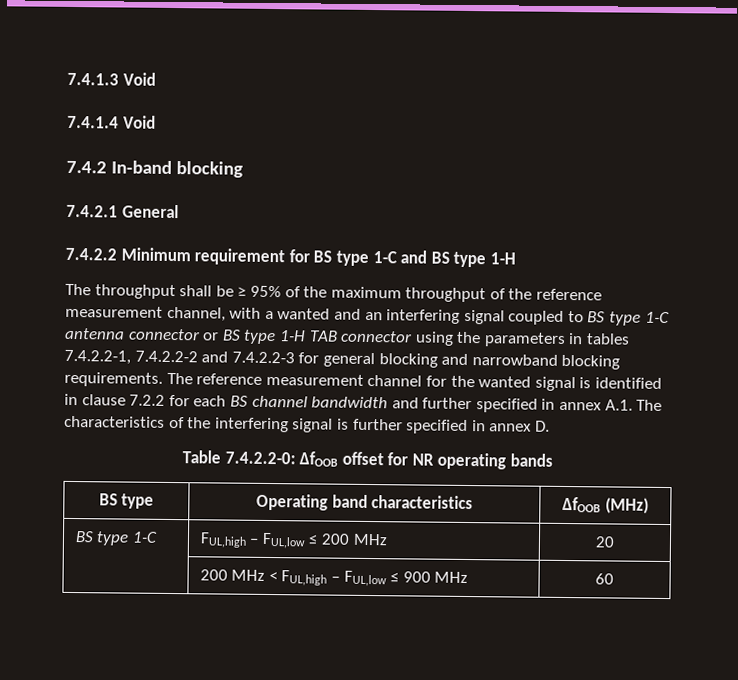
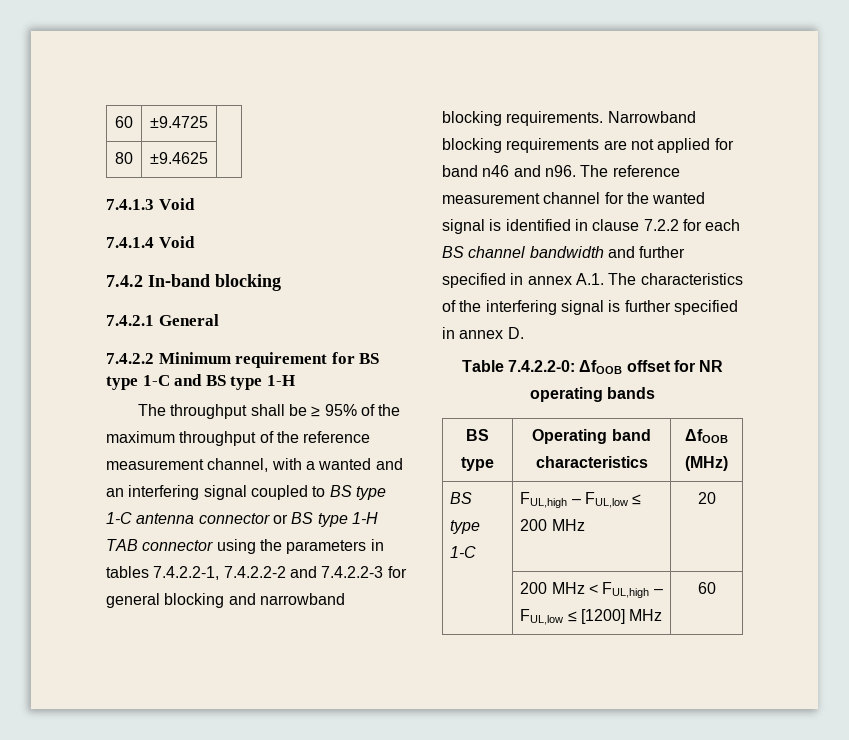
+ 60 | ±9.4725 |
+ 80 | ±9.4625 |
+ Narrowband blocking requirements are not applied for band n46 and n96.
- | 200 MHz < FUL,high – FUL,low ≤ 900 MHz | 60
+ | 200 MHz < FUL,high – FUL,low ≤ [1200] MHz | 60

